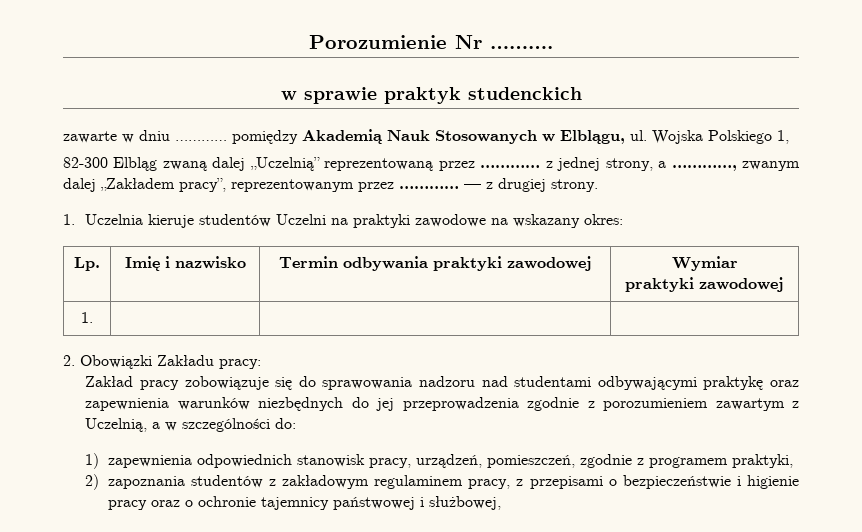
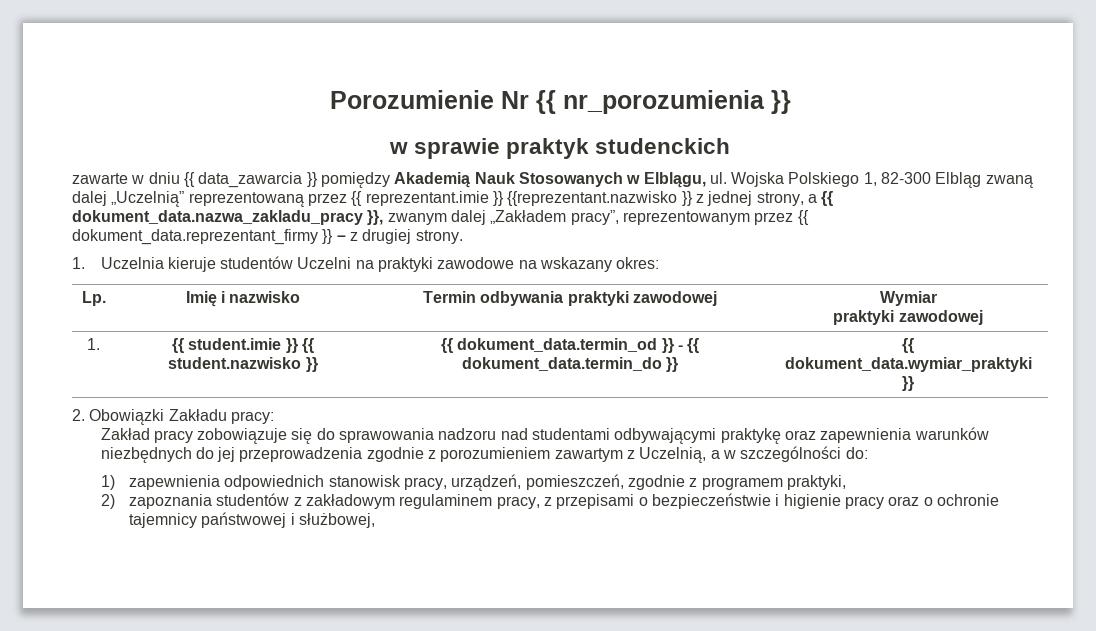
- Porozumienie Nr ……….
+ Porozumienie Nr {{ nr_porozumienia }}
- zawarte w dniu ………… pomiędzy Akademią Nauk Stosowanych w Elblągu, ul.
+ zawarte w dniu {{ data_zawarcia }} pomiędzy Akademią Nauk Stosowanych w Elblągu, ul.
- Wojska Polskiego 1,
- 82-300 Elbląg zwaną dalej „Uczelnią” reprezentowaną przez ………… z jednej strony, a …………, zwanym dalej „Zakładem pracy”, reprezentowanym przez ………… –– z drugiej strony.
+ Wojska Polskiego 1, 82-300 Elbląg zwaną dalej „Uczelnią” reprezentowaną przez {{ reprezentant.imie }} {{reprezentant.nazwisko }} z jednej strony, a {{ dokument_data.nazwa_zakladu_pracy }}, zwanym dalej „Zakładem pracy”, reprezentowanym przez {{ dokument_data.reprezentant_firmy }} – z drugiej strony.
- 1. | | |
+ 1. | {{ student.imie }} {{ student.nazwisko }} | {{ dokument_data.termin_od }} - {{ dokument_data.termin_do }} | {{ dokument_data.wymiar_praktyki }}

